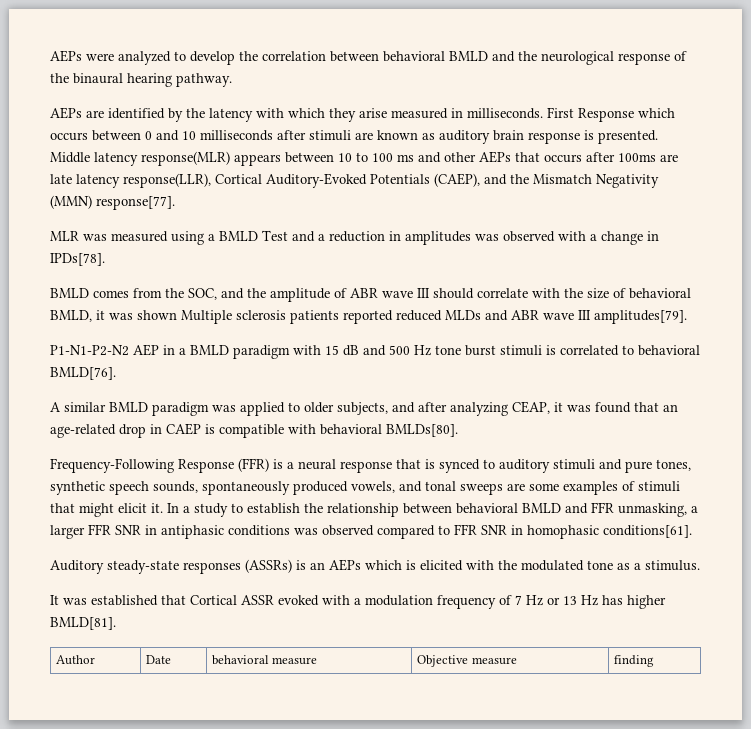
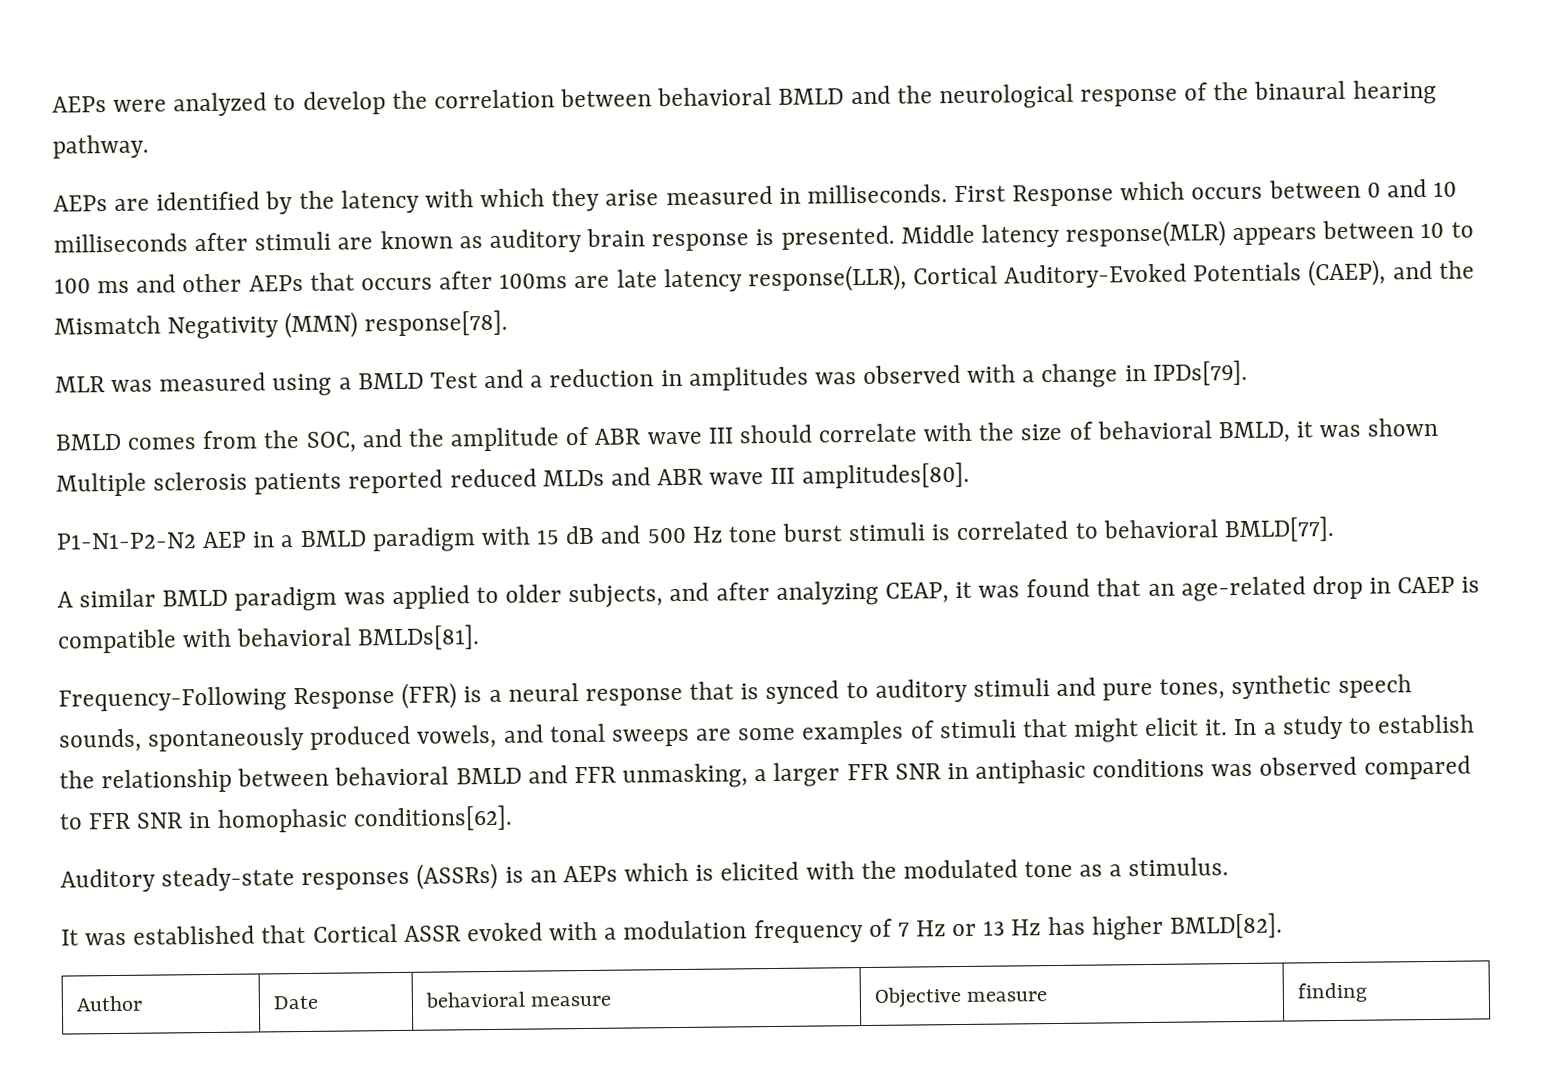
- Middle latency response(MLR) appears between 10 to 100 ms and other AEPs that occurs after 100ms are late latency response(LLR), Cortical Auditory-Evoked Potentials (CAEP), and the Mismatch Negativity (MMN) response[77].
+ Middle latency response(MLR) appears between 10 to 100 ms and other AEPs that occurs after 100ms are late latency response(LLR), Cortical Auditory-Evoked Potentials (CAEP), and the Mismatch Negativity (MMN) response[78].
- MLR was measured using a BMLD Test and a reduction in amplitudes was observed with a change in IPDs[78].
+ MLR was measured using a BMLD Test and a reduction in amplitudes was observed with a change in IPDs[79].
- BMLD comes from the SOC, and the amplitude of ABR wave III should correlate with the size of behavioral BMLD, it was shown Multiple sclerosis patients reported reduced MLDs and ABR wave III amplitudes[79].
+ BMLD comes from the SOC, and the amplitude of ABR wave III should correlate with the size of behavioral BMLD, it was shown Multiple sclerosis patients reported reduced MLDs and ABR wave III amplitudes[80].
- P1-N1-P2-N2 AEP in a BMLD paradigm with 15 dB and 500 Hz tone burst stimuli is correlated to behavioral BMLD[76].
+ P1-N1-P2-N2 AEP in a BMLD paradigm with 15 dB and 500 Hz tone burst stimuli is correlated to behavioral BMLD[77].
- A similar BMLD paradigm was applied to older subjects, and after analyzing CEAP, it was found that an age-related drop in CAEP is compatible with behavioral BMLDs[80].
+ A similar BMLD paradigm was applied to older subjects, and after analyzing CEAP, it was found that an age-related drop in CAEP is compatible with behavioral BMLDs[81].
- In a study to establish the relationship between behavioral BMLD and FFR unmasking, a larger FFR SNR in antiphasic conditions was observed compared to FFR SNR in homophasic conditions[61].
+ In a study to establish the relationship between behavioral BMLD and FFR unmasking, a larger FFR SNR in antiphasic conditions was observed compared to FFR SNR in homophasic conditions[62].
- It was established that Cortical ASSR evoked with a modulation frequency of 7 Hz or 13 Hz has higher BMLD[81].
+ It was established that Cortical ASSR evoked with a modulation frequency of 7 Hz or 13 Hz has higher BMLD[82].

